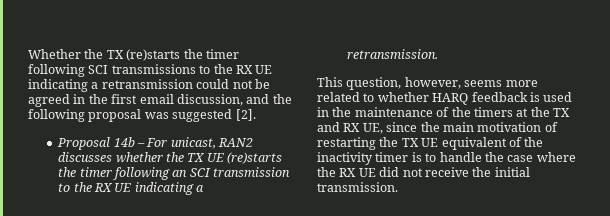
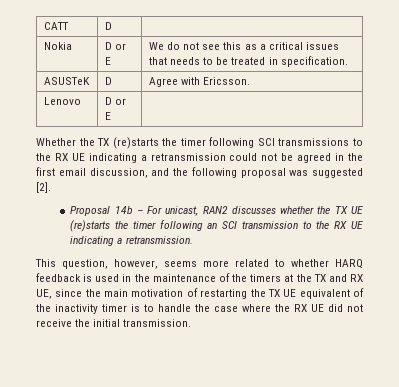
+ CATT | D |
+ Nokia | D or E | We do not see this as a critical issues that needs to be treated in specification.
+ ASUSTeK | D | Agree with Ericsson.
+ Lenovo | D or E |

